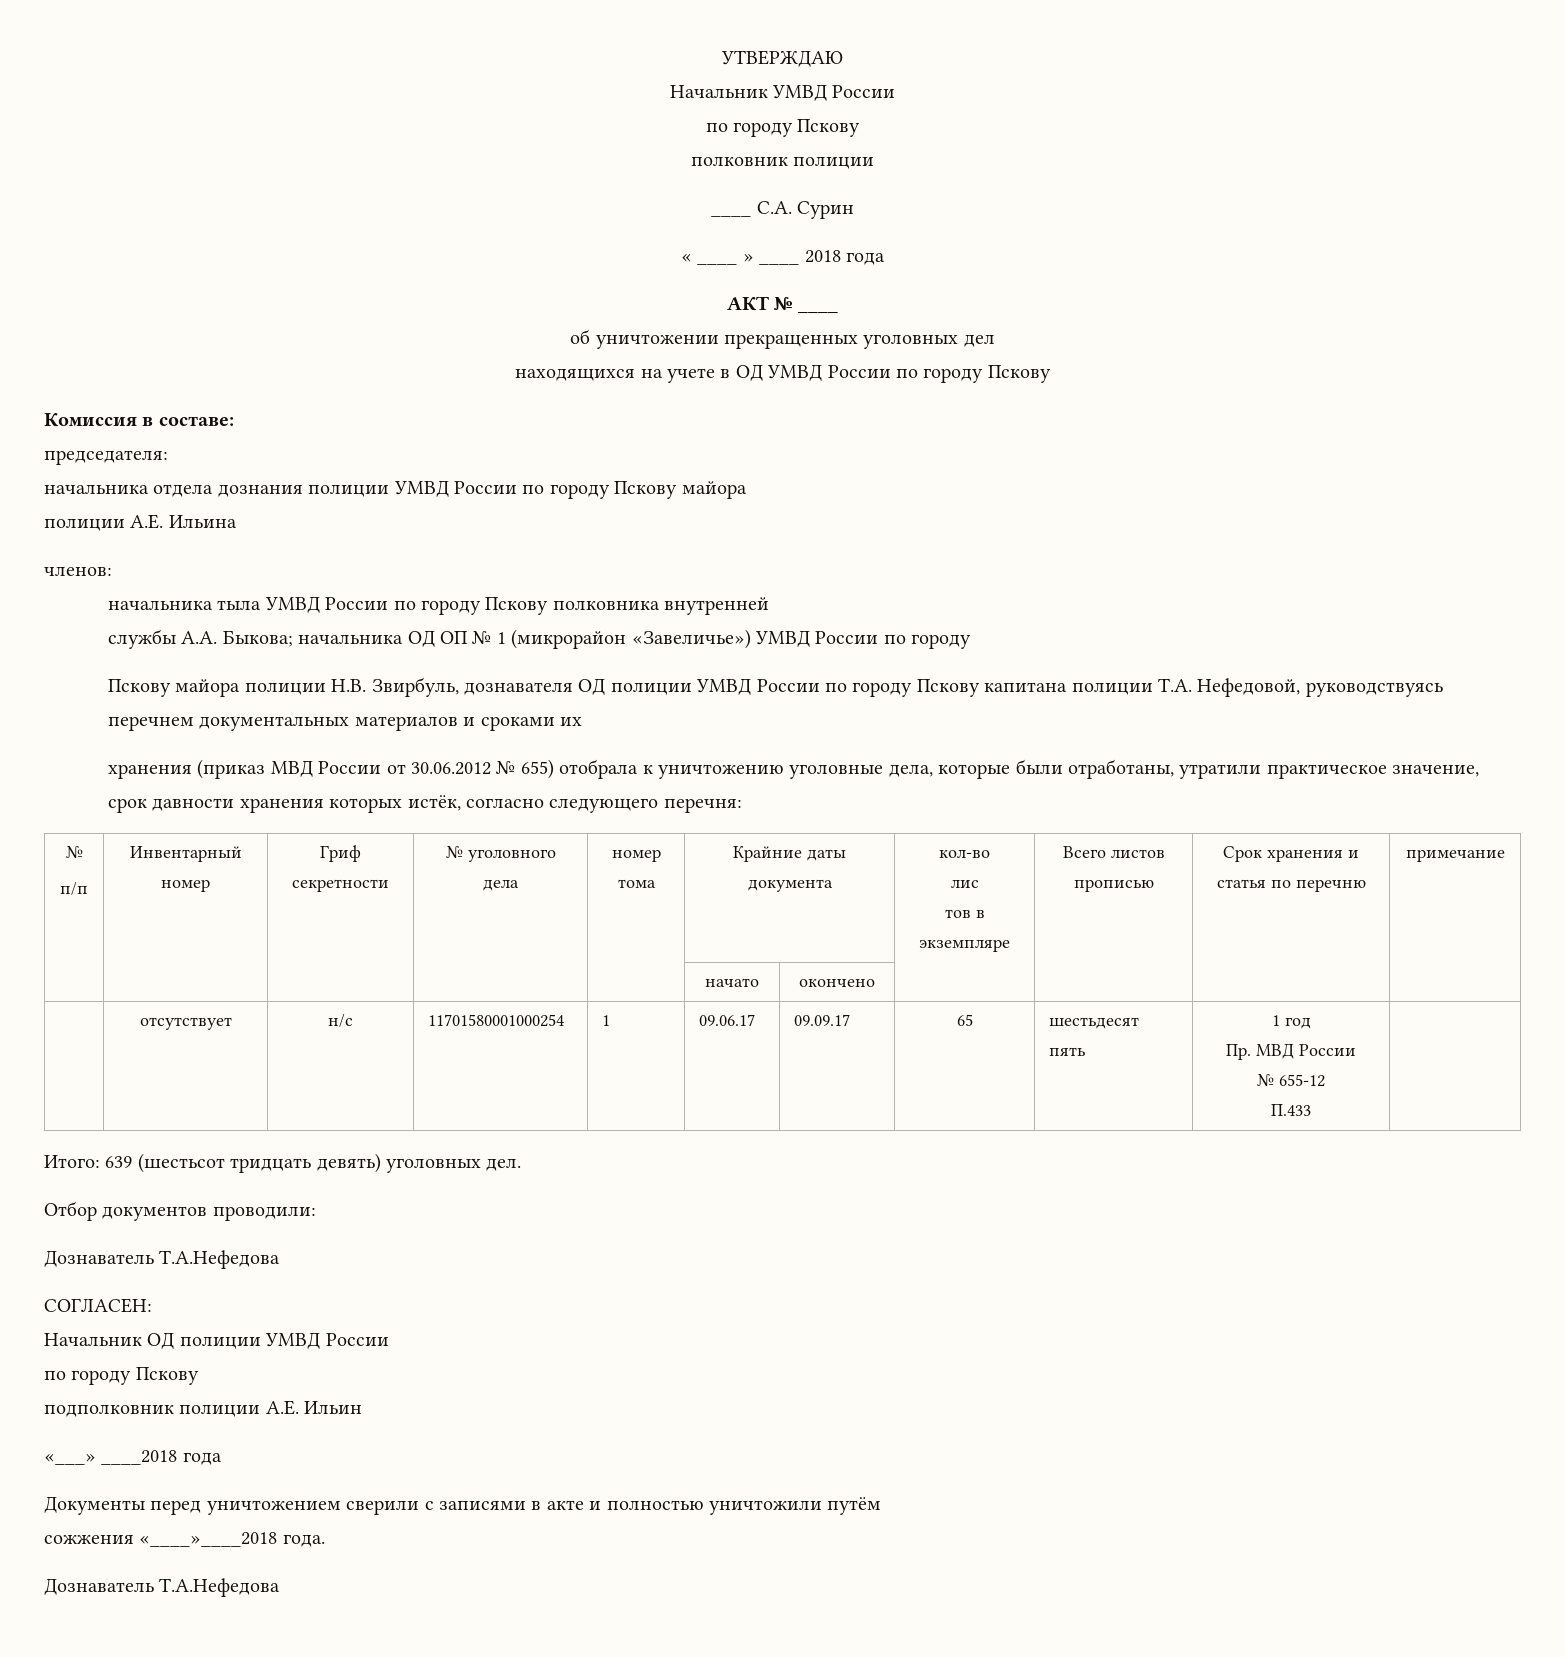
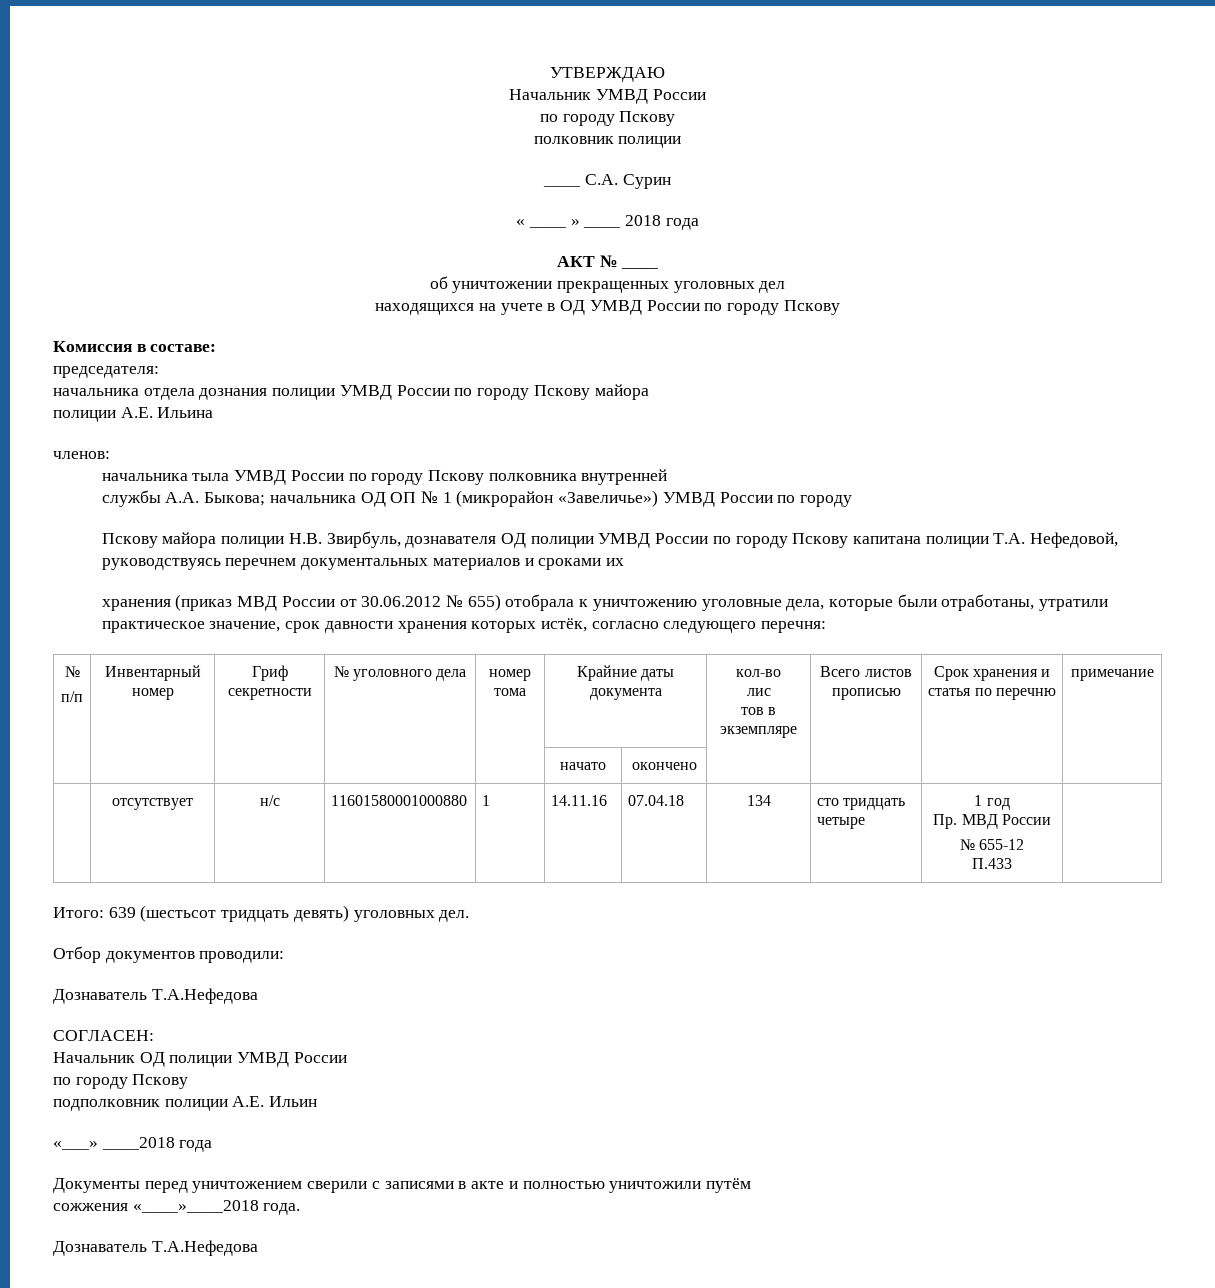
- | отсутствует | н/с | 11701580001000254 | 1 | 09.06.17 | 09.09.17 | 65 | шестьдесят пять | 1 год
+ | отсутствует | н/с | 11601580001000880 | 1 | 14.11.16 | 07.04.18 | 134 | сто тридцать четыре | 1 год

